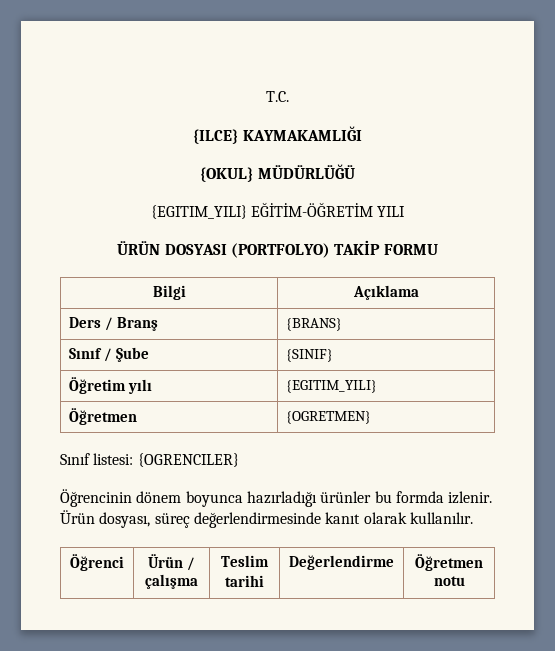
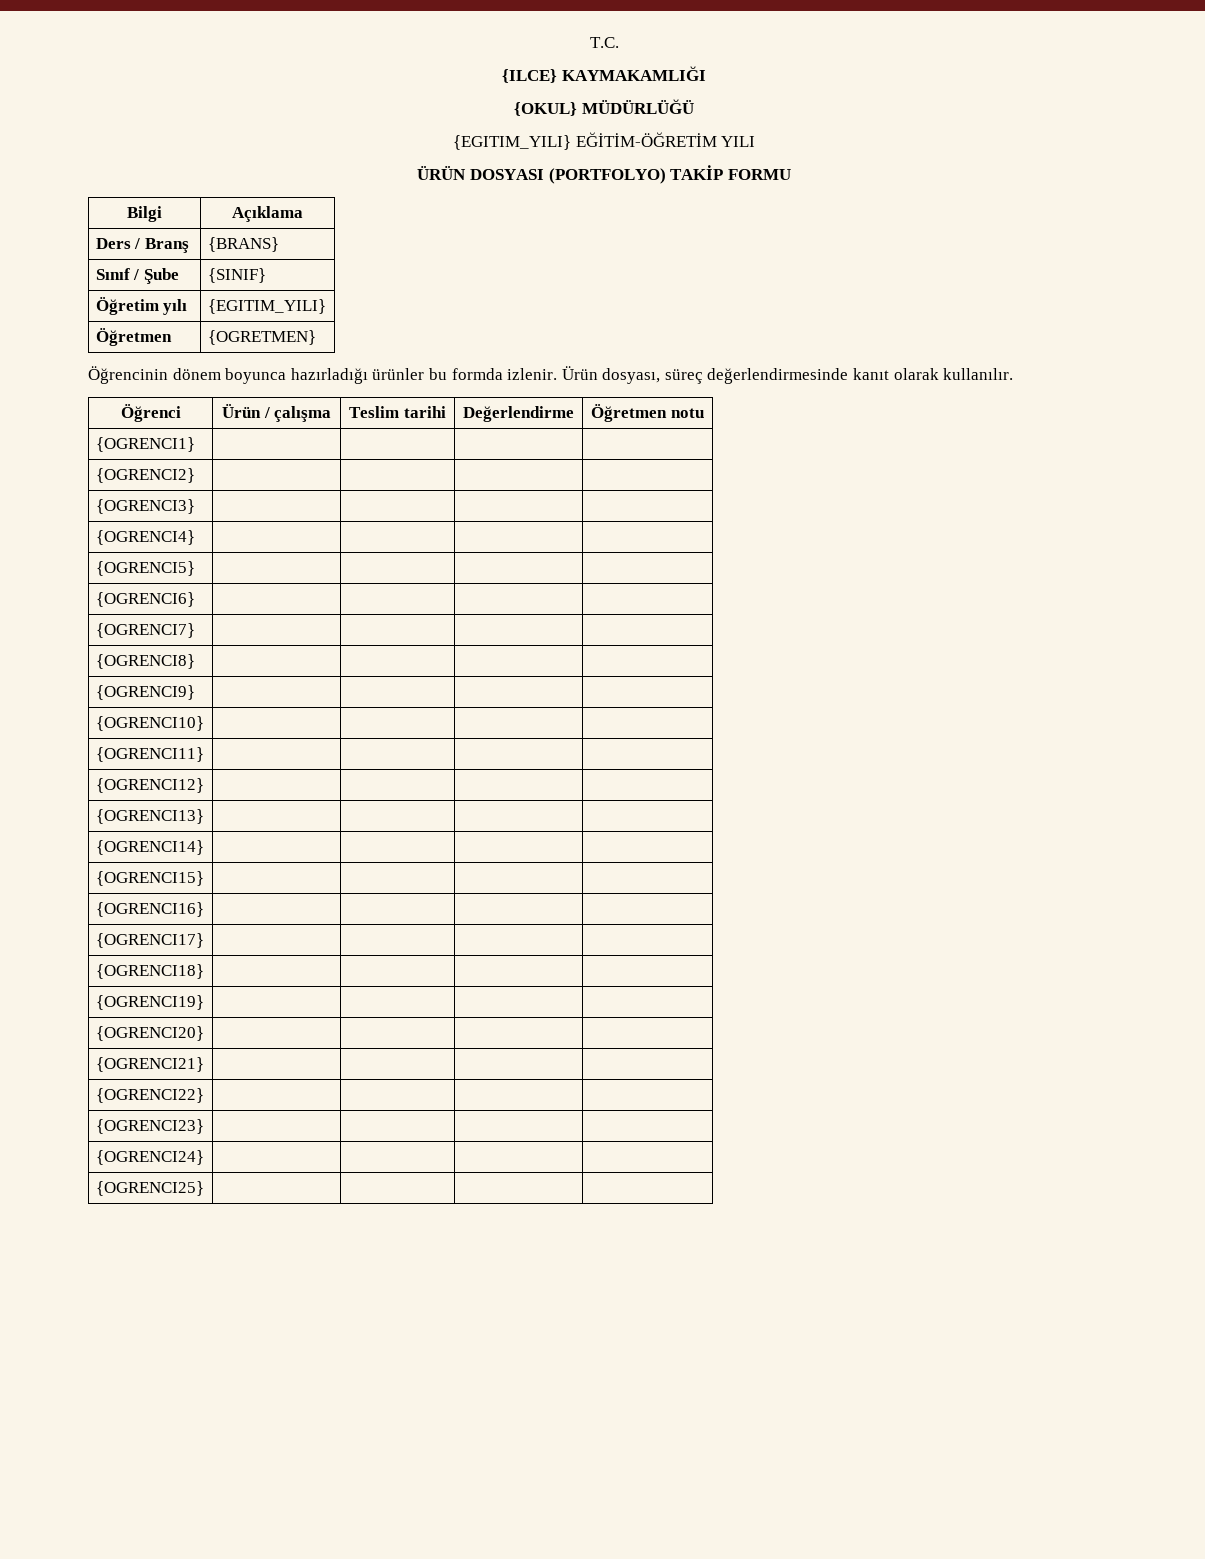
- Sınıf listesi: {OGRENCILER}
+ {OGRENCI1} | | | |
+ {OGRENCI2} | | | |
+ {OGRENCI3} | | | |
+ {OGRENCI4} | | | |
+ {OGRENCI5} | | | |
+ {OGRENCI6} | | | |
+ {OGRENCI7} | | | |
+ {OGRENCI8} | | | |
+ {OGRENCI9} | | | |
+ {OGRENCI10} | | | |
+ {OGRENCI11} | | | |
+ {OGRENCI12} | | | |
+ {OGRENCI13} | | | |
+ {OGRENCI14} | | | |
+ {OGRENCI15} | | | |
+ {OGRENCI16} | | | |
+ {OGRENCI17} | | | |
+ {OGRENCI18} | | | |
+ {OGRENCI19} | | | |
+ {OGRENCI20} | | | |
+ {OGRENCI21} | | | |
+ {OGRENCI22} | | | |
+ {OGRENCI23} | | | |
+ {OGRENCI24} | | | |
+ {OGRENCI25} | | | |

